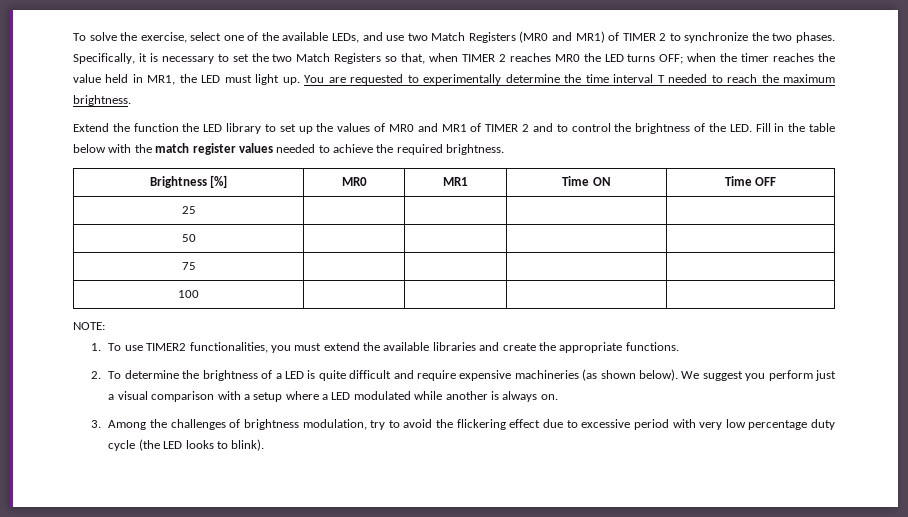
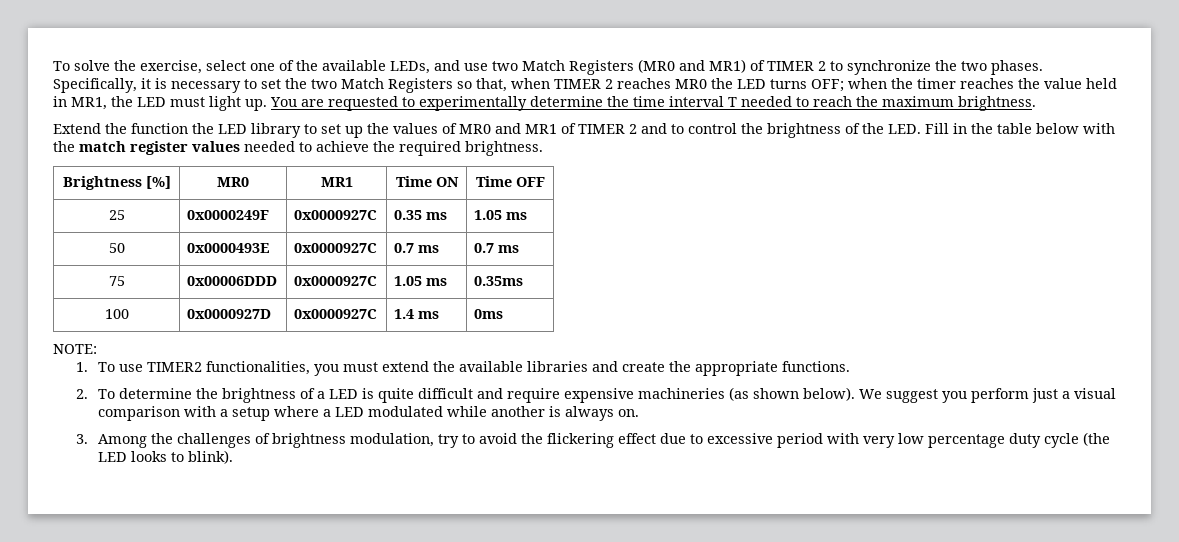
- 25 | | | |
- 50 | | | |
- 75 | | | |
- 100 | | | |
+ 25 | 0x0000249F | 0x0000927C | 0.35 ms | 1.05 ms
+ 50 | 0x0000493E | 0x0000927C | 0.7 ms | 0.7 ms
+ 75 | 0x00006DDD | 0х0000927C | 1.05 ms | 0.35ms
+ 100 | 0x0000927D | 0х0000927C | 1.4 ms | 0ms

